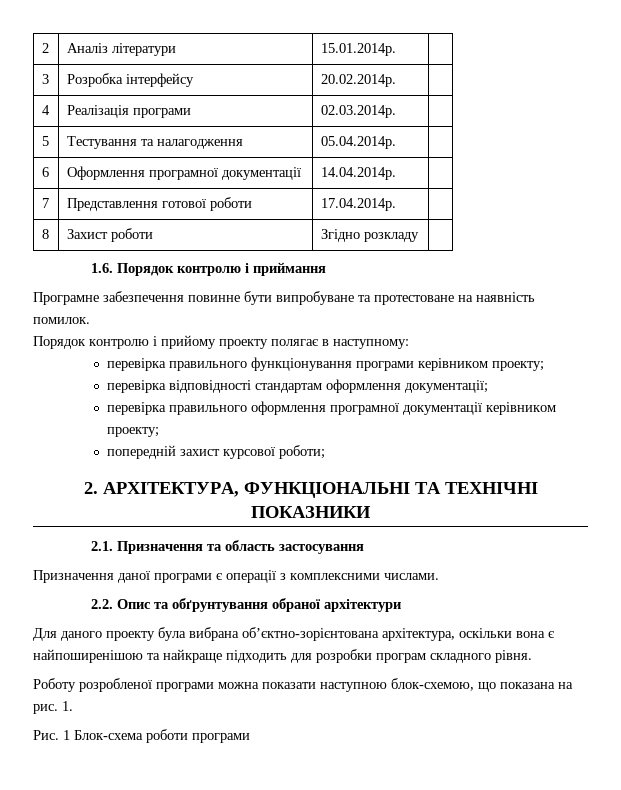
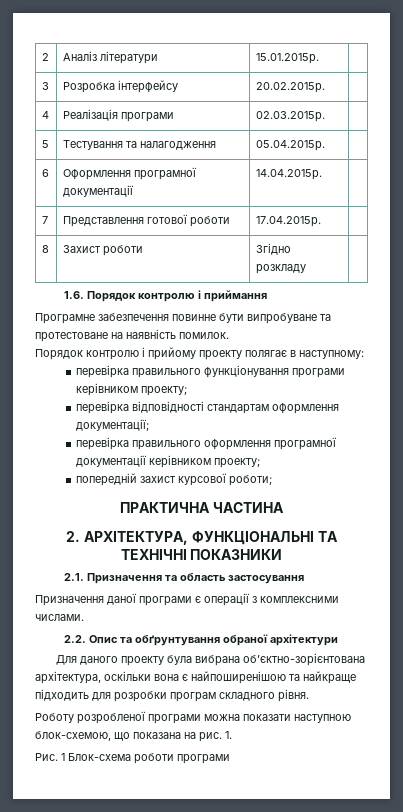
- 2 | Аналіз літератури | 15.01.2014р. |
+ 2 | Аналіз літератури | 15.01.2015р. |
- 3 | Розробка інтерфейсу | 20.02.2014р. |
+ 3 | Розробка інтерфейсу | 20.02.2015р. |
- 4 | Реалізація програми | 02.03.2014р. |
+ 4 | Реалізація програми | 02.03.2015р. |
- 5 | Тестування та налагодження | 05.04.2014р. |
+ 5 | Тестування та налагодження | 05.04.2015р. |
- 6 | Оформлення програмної документації | 14.04.2014р. |
+ 6 | Оформлення програмної документації | 14.04.2015р. |
- 7 | Представлення готової роботи | 17.04.2014р. |
+ 7 | Представлення готової роботи | 17.04.2015р. |
+ ПРАКТИЧНА ЧАСТИНА

